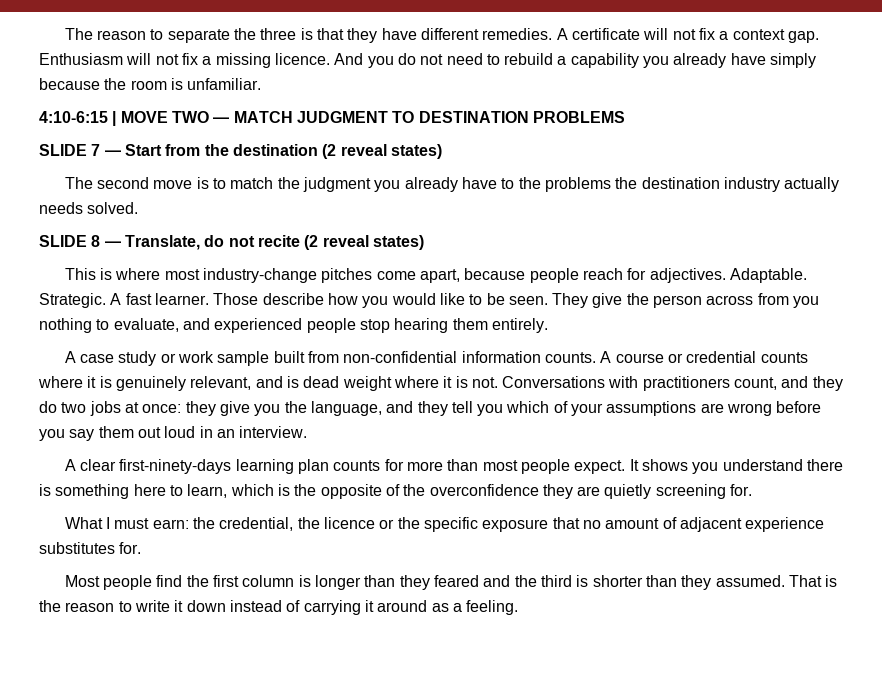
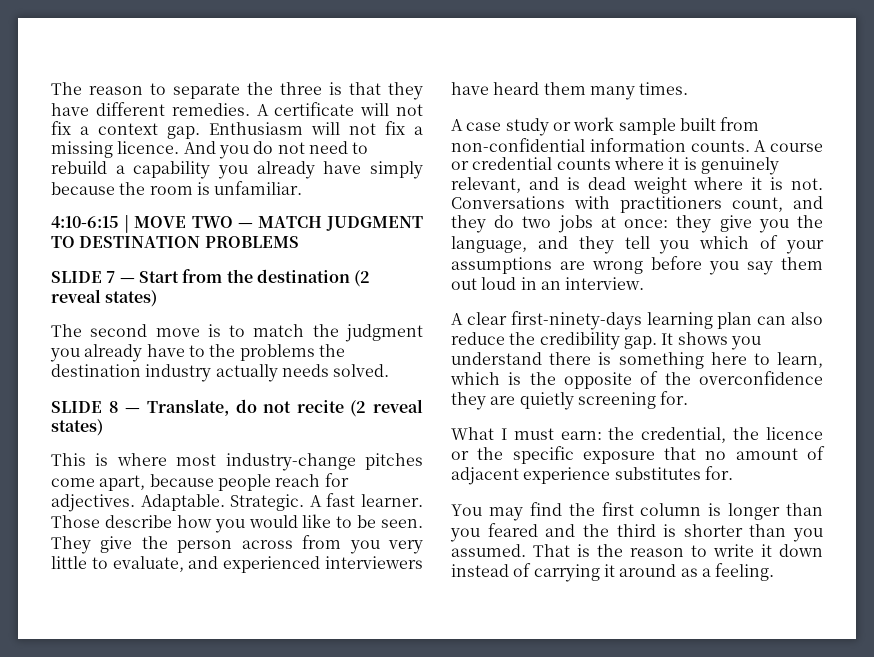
- They give the person across from you nothing to evaluate, and experienced people stop hearing them entirely.
+ They give the person across from you very little to evaluate, and experienced interviewers have heard them many times.
- A clear first-ninety-days learning plan counts for more than most people expect.
+ A clear first-ninety-days learning plan can also reduce the credibility gap.
- Most people find the first column is longer than they feared and the third is shorter than they assumed.
+ You may find the first column is longer than you feared and the third is shorter than you assumed.

